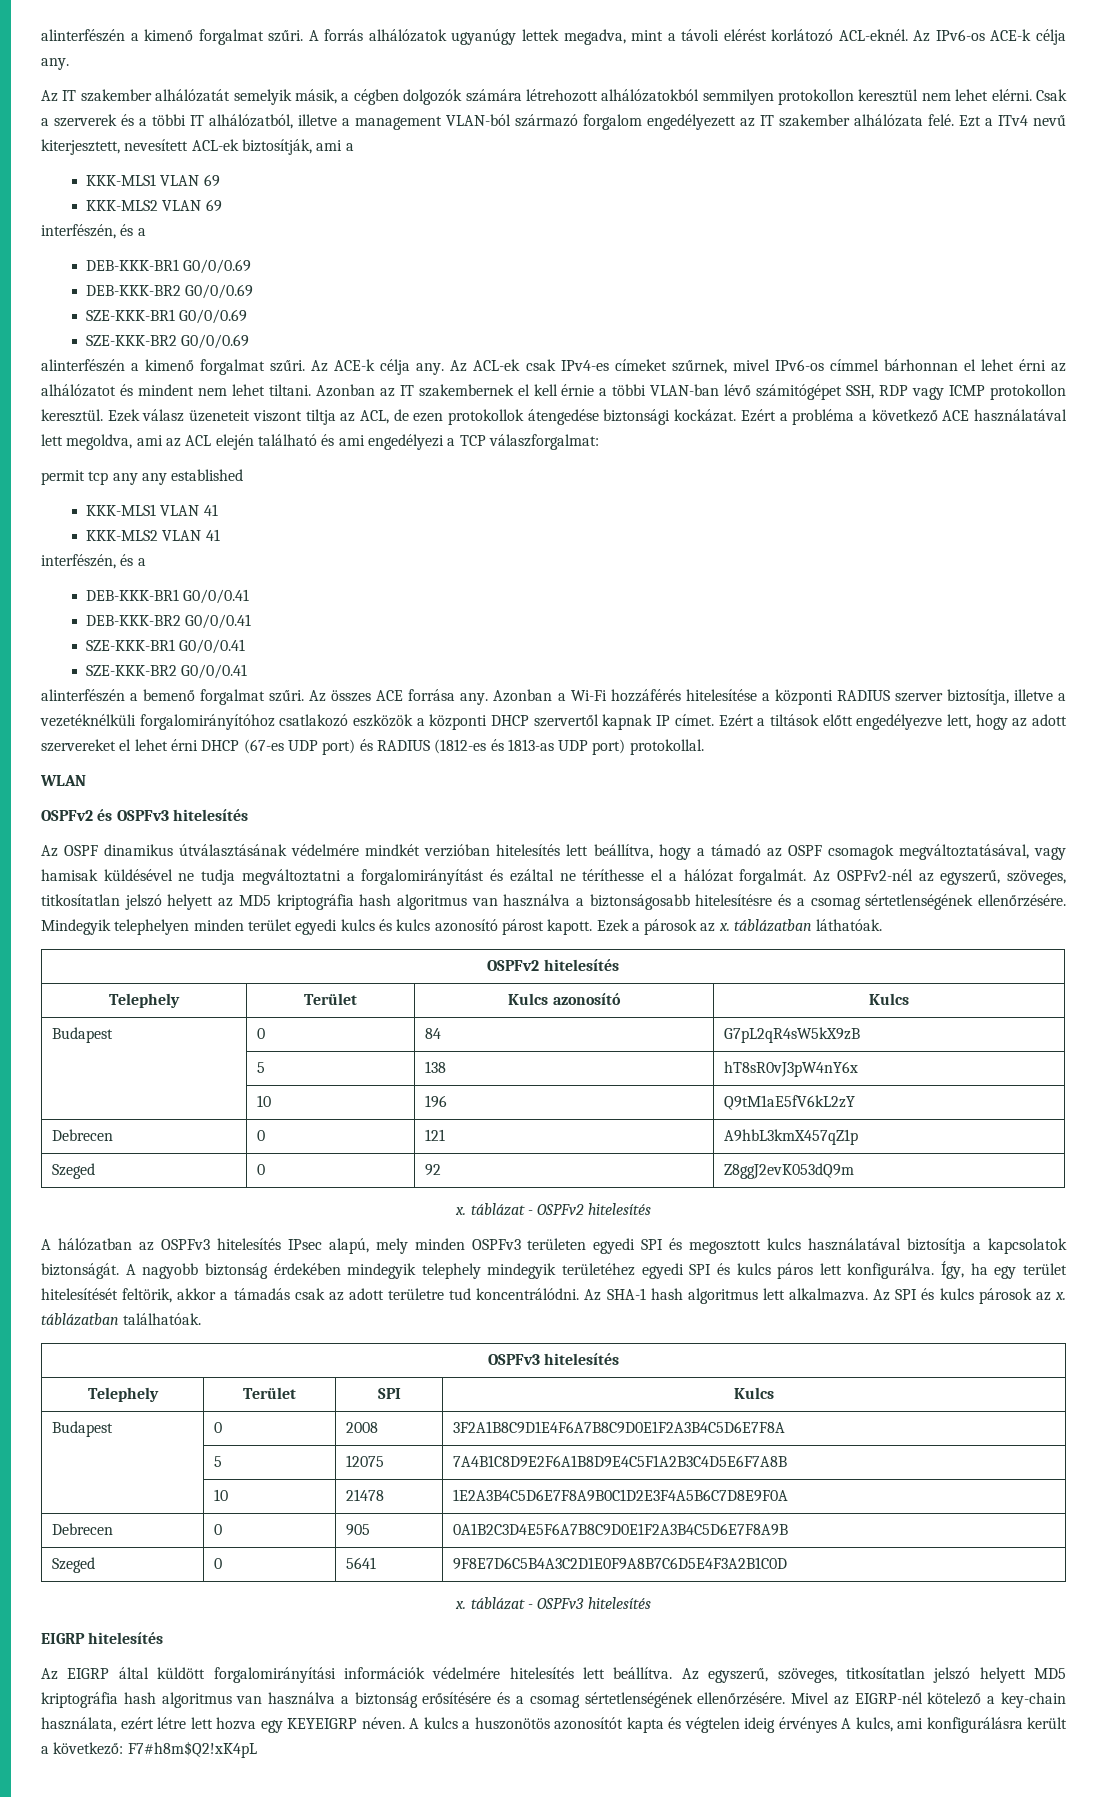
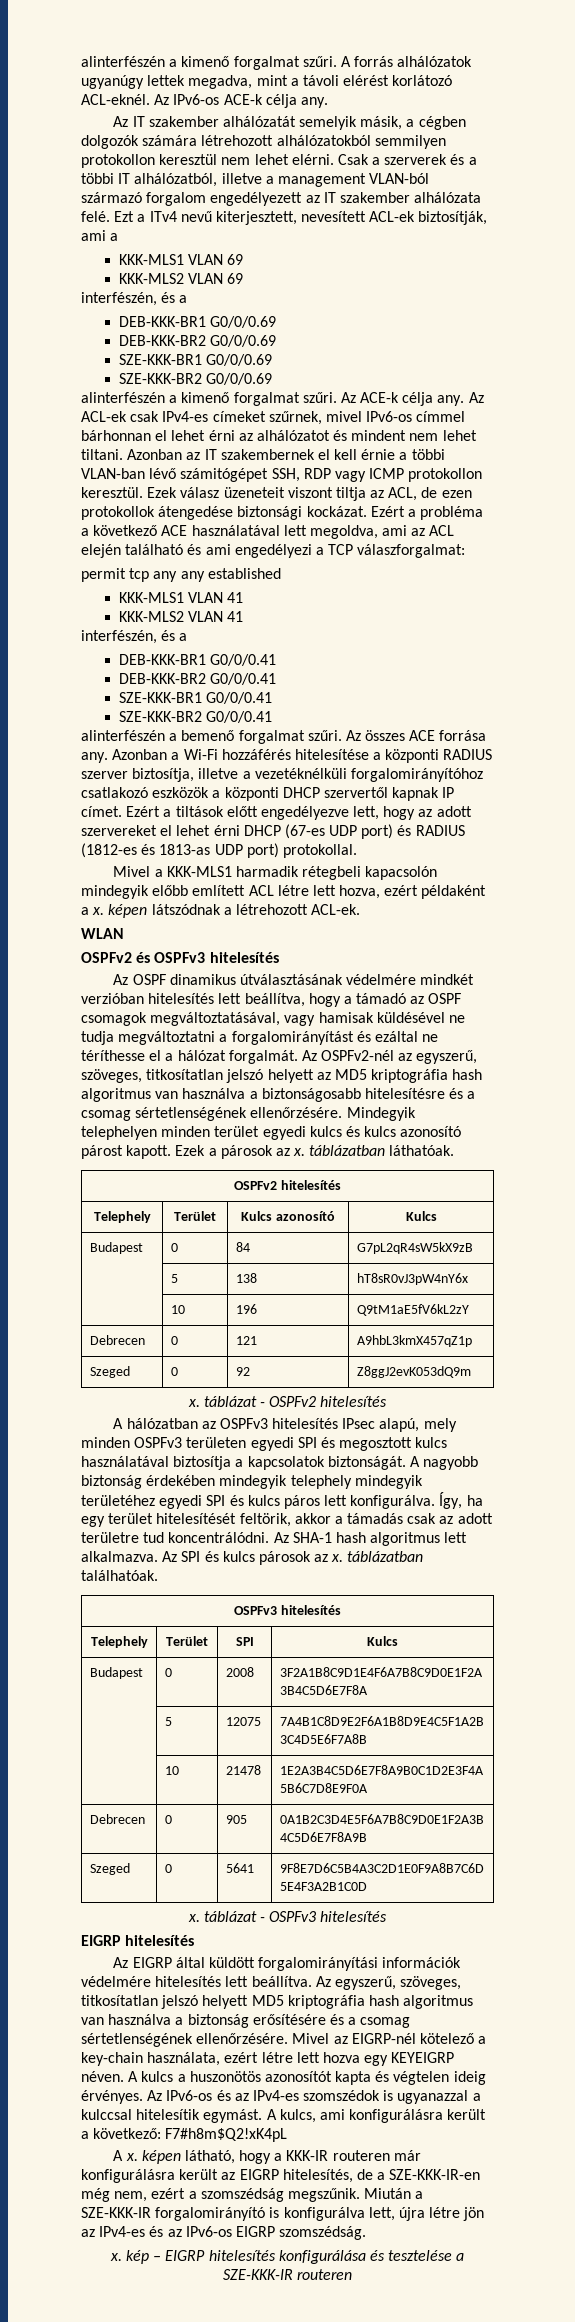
+ Mivel a KKK-MLS1 harmadik rétegbeli kapacsolón mindegyik előbb említett ACL létre lett hozva, ezért példaként a x. képen látszódnak a létrehozott ACL-ek.
- A kulcs a huszonötös azonosítót kapta és végtelen ideig érvényes A kulcs, ami konfigurálásra került a következő: F7#h8m$Q2!xK4pL
+ A kulcs a huszonötös azonosítót kapta és végtelen ideig érvényes. Az IPv6-os és az IPv4-es szomszédok is ugyanazzal a kulccsal hitelesítik egymást. A kulcs, ami konfigurálásra került a következő: F7#h8m$Q2!xK4pL
+ A x. képen látható, hogy a KKK-IR routeren már konfigurálásra került az EIGRP hitelesítés, de a SZE-KKK-IR-en még nem, ezért a szomszédság megszűnik. Miután a SZE-KKK-IR forgalomirányító is konfigurálva lett, újra létre jön az IPv4-es és az IPv6-os EIGRP szomszédság.
+ x. kép – EIGRP hitelesítés konfigurálása és tesztelése a SZE-KKK-IR routeren

